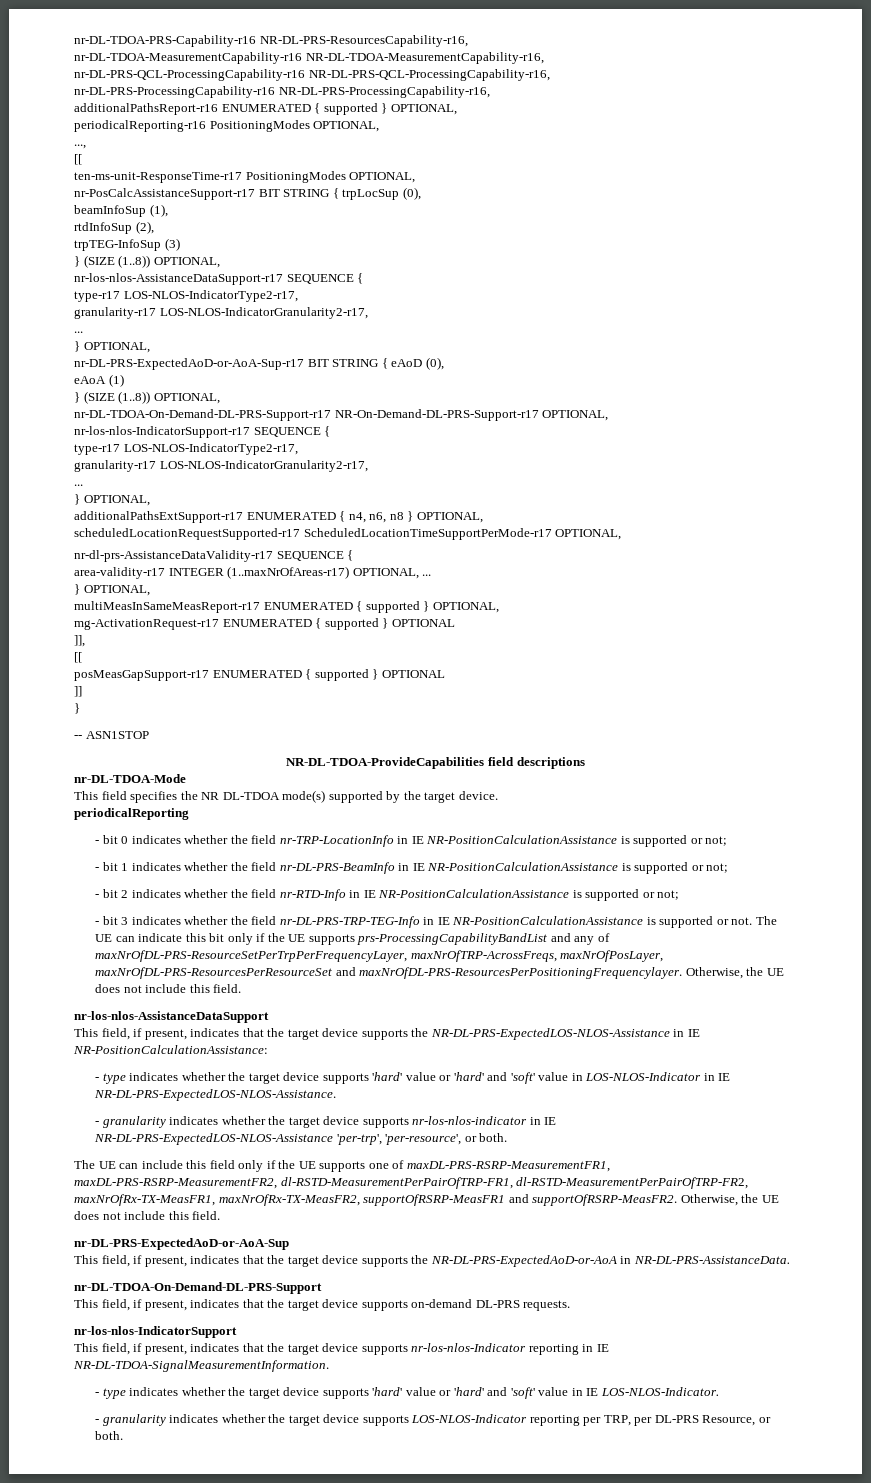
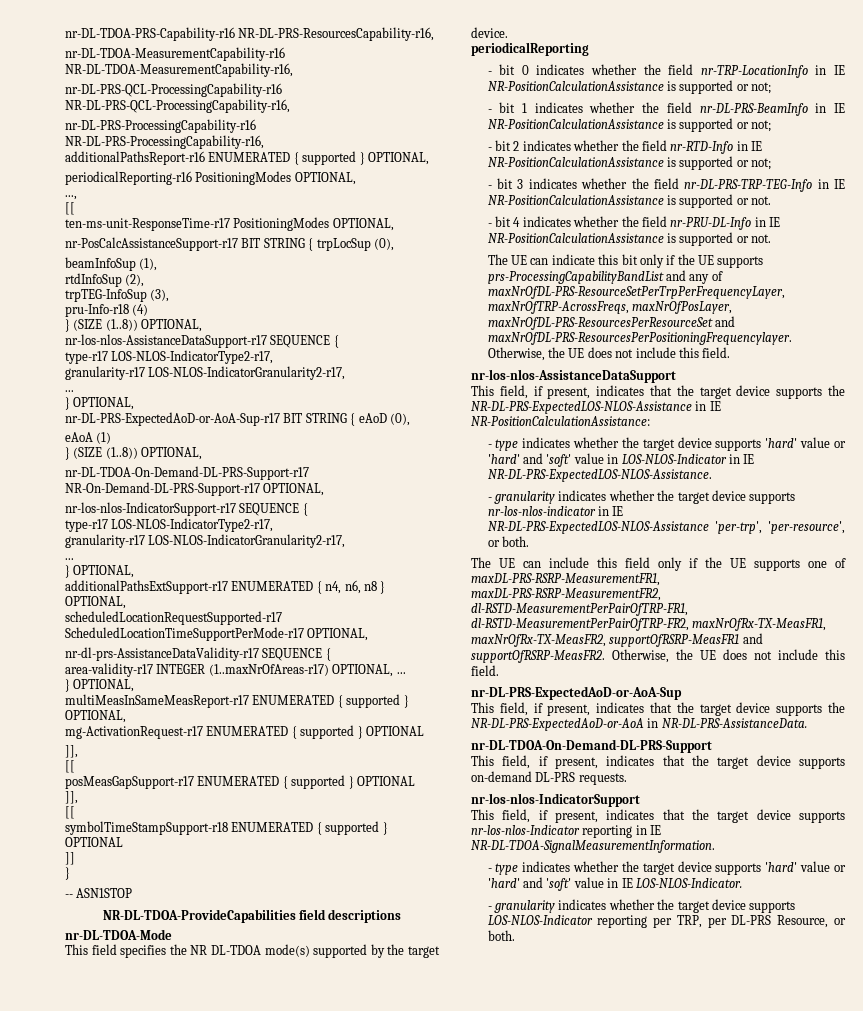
- trpTEG-InfoSup (3)
+ trpTEG-InfoSup (3),
+ pru-Info-r18 (4)
  posMeasGapSupport-r17 ENUMERATED { supported } OPTIONAL
+ ]],
+ [[
+ symbolTimeStampSupport-r18 ENUMERATED { supported } OPTIONAL
- - bit 3 indicates whether the field nr-DL-PRS-TRP-TEG-Info in IE NR-PositionCalculationAssistance is supported or not. The UE can indicate this bit only if the UE supports prs-ProcessingCapabilityBandList and any of maxNrOfDL-PRS-ResourceSetPerTrpPerFrequencyLayer, maxNrOfTRP-AcrossFreqs, maxNrOfPosLayer, maxNrOfDL-PRS-ResourcesPerResourceSet and maxNrOfDL-PRS-ResourcesPerPositioningFrequencylayer.
+ - bit 3 indicates whether the field nr-DL-PRS-TRP-TEG-Info in IE NR-PositionCalculationAssistance is supported or not.
+ - bit 4 indicates whether the field nr-PRU-DL-Info in IE NR-PositionCalculationAssistance is supported or not.
+ The UE can indicate this bit only if the UE supports prs-ProcessingCapabilityBandList and any of maxNrOfDL-PRS-ResourceSetPerTrpPerFrequencyLayer, maxNrOfTRP-AcrossFreqs, maxNrOfPosLayer, maxNrOfDL-PRS-ResourcesPerResourceSet and maxNrOfDL-PRS-ResourcesPerPositioningFrequencylayer.

